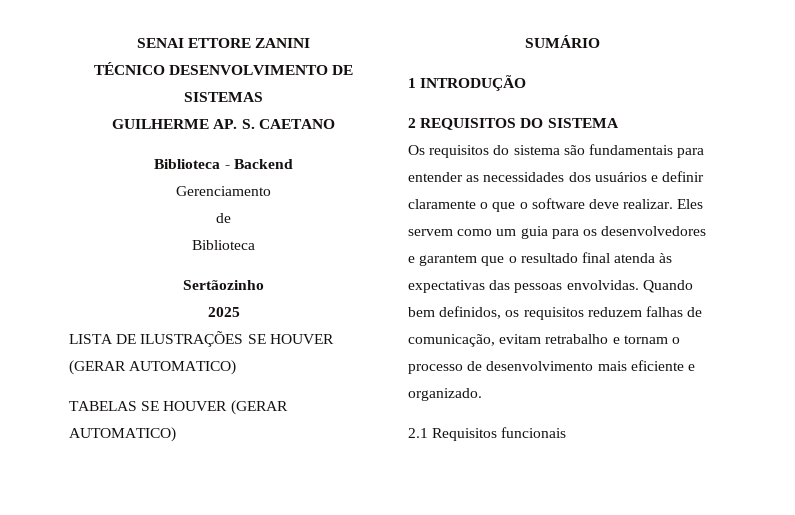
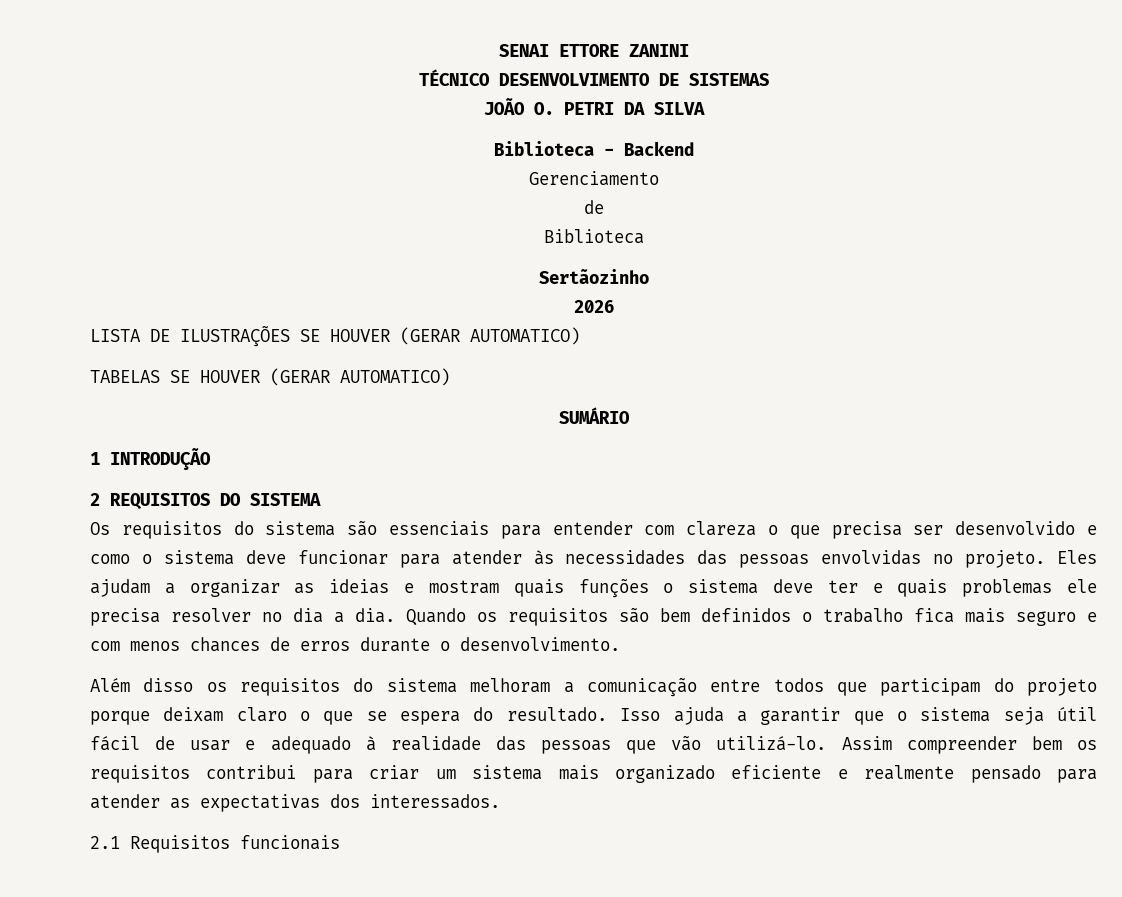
- GUILHERME AP. S. CAETANO
+ JOÃO O. PETRI DA SILVA
- 2025
+ 2026
- Os requisitos do sistema são fundamentais para entender as necessidades dos usuários e definir claramente o que o software deve realizar. Eles servem como um guia para os desenvolvedores e garantem que o resultado final atenda às expectativas das pessoas envolvidas. Quando bem definidos, os requisitos reduzem falhas de comunicação, evitam retrabalho e tornam o processo de desenvolvimento mais eficiente e organizado.
+ Os requisitos do sistema são essenciais para entender com clareza o que precisa ser desenvolvido e como o sistema deve funcionar para atender às necessidades das pessoas envolvidas no projeto. Eles ajudam a organizar as ideias e mostram quais funções o sistema deve ter e quais problemas ele precisa resolver no dia a dia. Quando os requisitos são bem definidos o trabalho fica mais seguro e com menos chances de erros durante o desenvolvimento.
+ Além disso os requisitos do sistema melhoram a comunicação entre todos que participam do projeto porque deixam claro o que se espera do resultado. Isso ajuda a garantir que o sistema seja útil fácil de usar e adequado à realidade das pessoas que vão utilizá-lo. Assim compreender bem os requisitos contribui para criar um sistema mais organizado eficiente e realmente pensado para atender as expectativas dos interessados.

